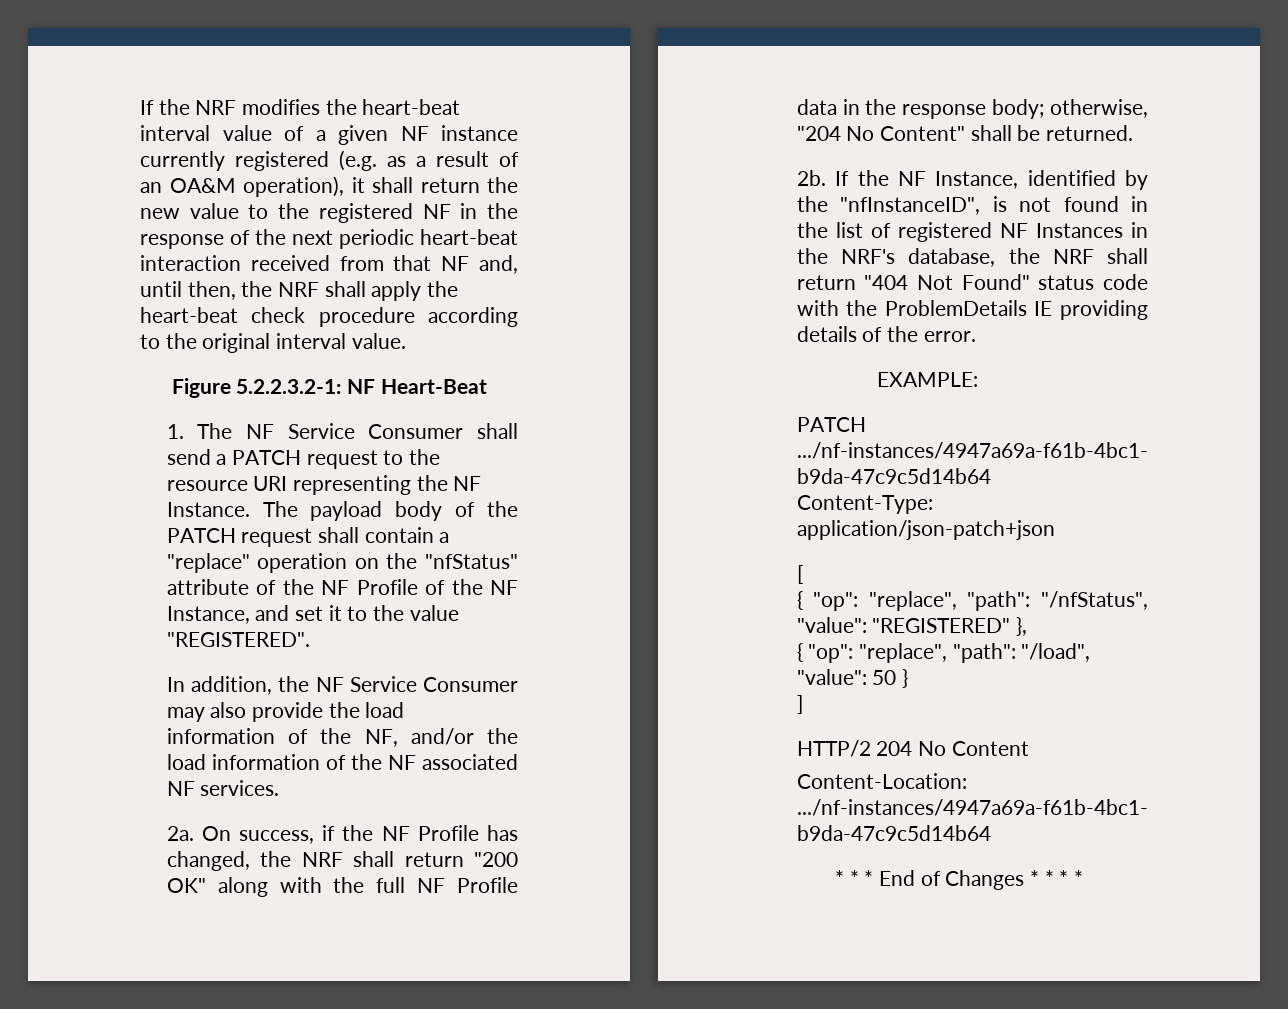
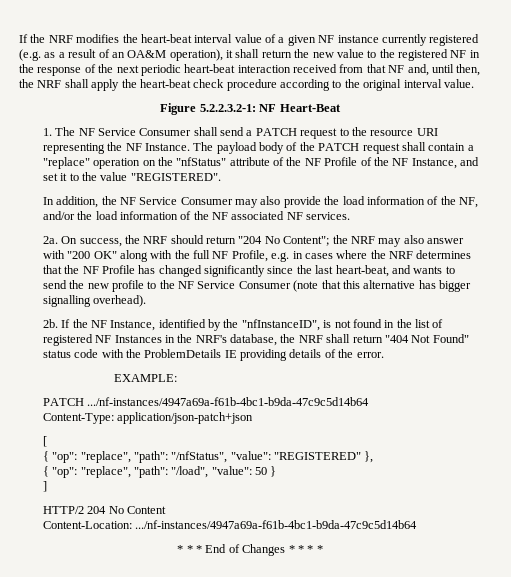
- On success, if the NF Profile has changed, the NRF shall return "200 OK" along with the full NF Profile data in the response body; otherwise, "204 No Content" shall be returned.
+ On success, the NRF should return "204 No Content"; the NRF may also answer with "200 OK" along with the full NF Profile, e.g. in cases where the NRF determines that the NF Profile has changed significantly since the last heart-beat, and wants to send the new profile to the NF Service Consumer (note that this alternative has bigger signalling overhead).

